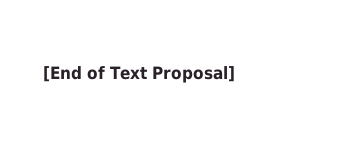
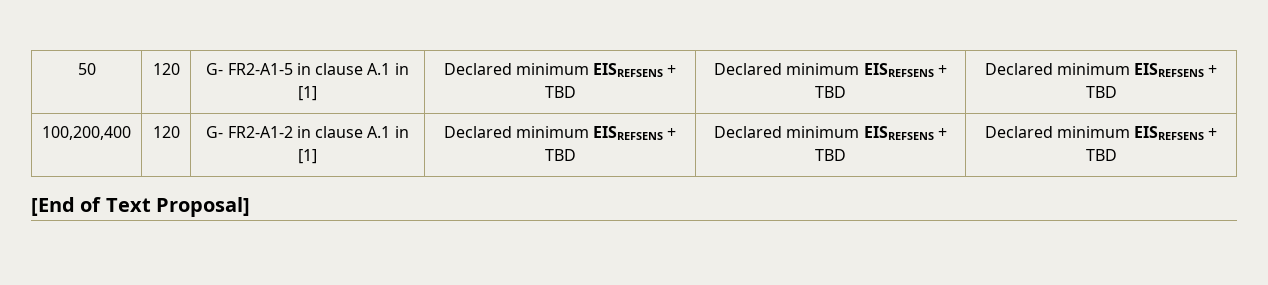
+ 50 | 120 | G- FR2-A1-5 in clause A.1 in [1] | Declared minimum EISREFSENS + TBD | Declared minimum EISREFSENS + TBD | Declared minimum EISREFSENS + TBD
+ 100,200,400 | 120 | G- FR2-A1-2 in clause A.1 in [1] | Declared minimum EISREFSENS + TBD | Declared minimum EISREFSENS + TBD | Declared minimum EISREFSENS + TBD

